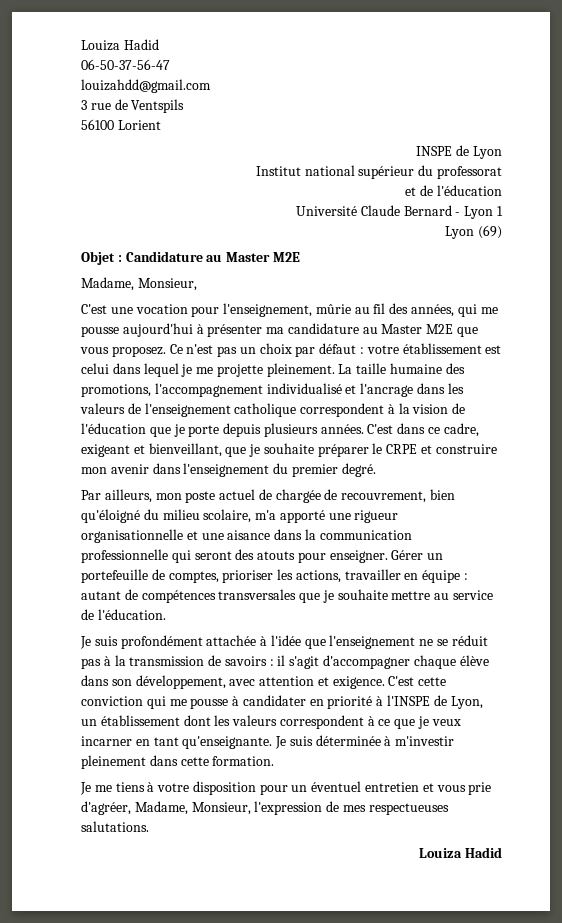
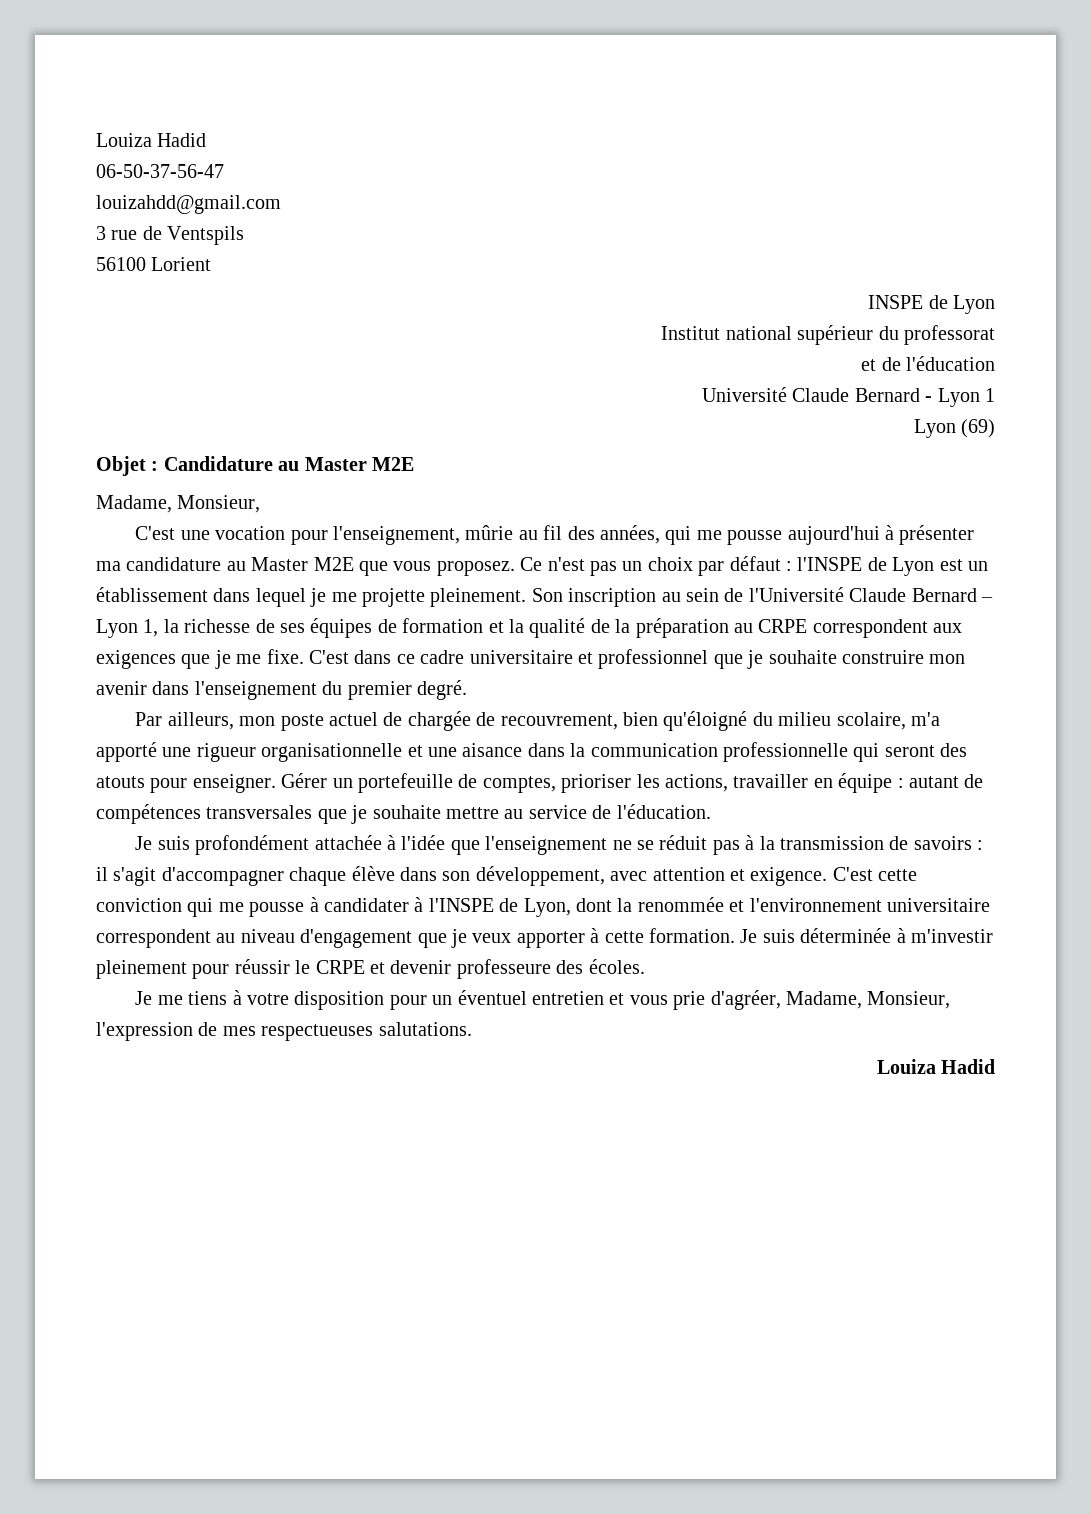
- Ce n'est pas un choix par défaut : votre établissement est celui dans lequel je me projette pleinement.
+ Ce n'est pas un choix par défaut : l'INSPE de Lyon est un établissement dans lequel je me projette pleinement.
- La taille humaine des promotions, l'accompagnement individualisé et l'ancrage dans les valeurs de l'enseignement catholique correspondent à la vision de l'éducation que je porte depuis plusieurs années. C'est dans ce cadre, exigeant et bienveillant, que je souhaite préparer le CRPE et construire mon avenir dans l'enseignement du premier degré.
+ Son inscription au sein de l'Université Claude Bernard – Lyon 1, la richesse de ses équipes de formation et la qualité de la préparation au CRPE correspondent aux exigences que je me fixe. C'est dans ce cadre universitaire et professionnel que je souhaite construire mon avenir dans l'enseignement du premier degré.
- C'est cette conviction qui me pousse à candidater en priorité à l'INSPE de Lyon, un établissement dont les valeurs correspondent à ce que je veux incarner en tant qu'enseignante.
+ C'est cette conviction qui me pousse à candidater à l'INSPE de Lyon, dont la renommée et l'environnement universitaire correspondent au niveau d'engagement que je veux apporter à cette formation.
- Je suis déterminée à m'investir pleinement dans cette formation.
+ Je suis déterminée à m'investir pleinement pour réussir le CRPE et devenir professeure des écoles.

